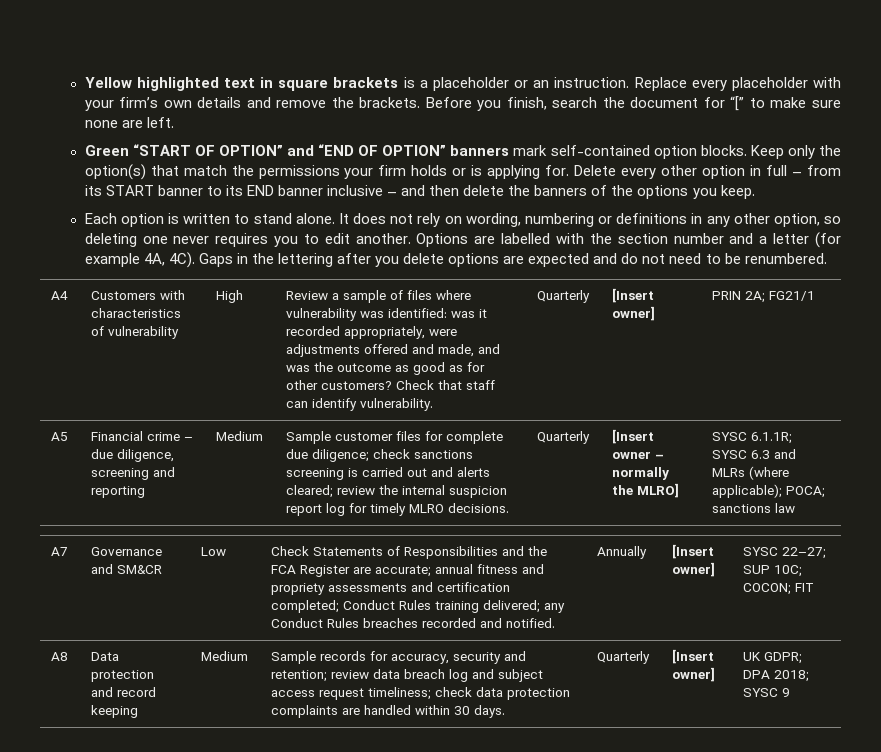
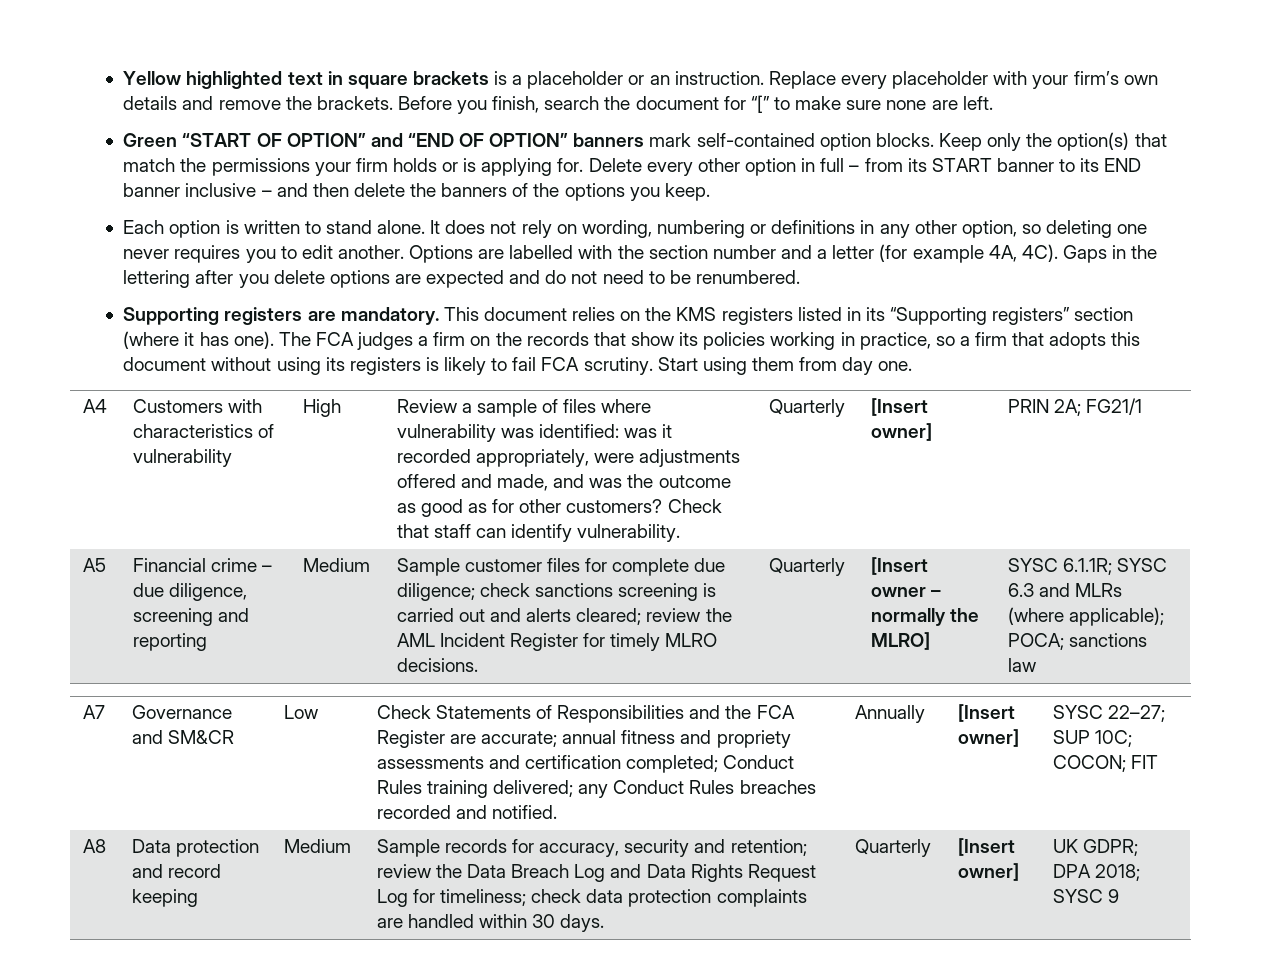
+ Supporting registers are mandatory. This document relies on the KMS registers listed in its “Supporting registers” section (where it has one). The FCA judges a firm on the records that show its policies working in practice, so a firm that adopts this document without using its registers is likely to fail FCA scrutiny. Start using them from day one.
- Sample customer files for complete due diligence; check sanctions screening is carried out and alerts cleared; review the internal suspicion report log for timely MLRO decisions.
+ Sample customer files for complete due diligence; check sanctions screening is carried out and alerts cleared; review the AML Incident Register for timely MLRO decisions.
- Sample records for accuracy, security and retention; review data breach log and subject access request timeliness; check data protection complaints are handled within 30 days.
+ Sample records for accuracy, security and retention; review the Data Breach Log and Data Rights Request Log for timeliness; check data protection complaints are handled within 30 days.

